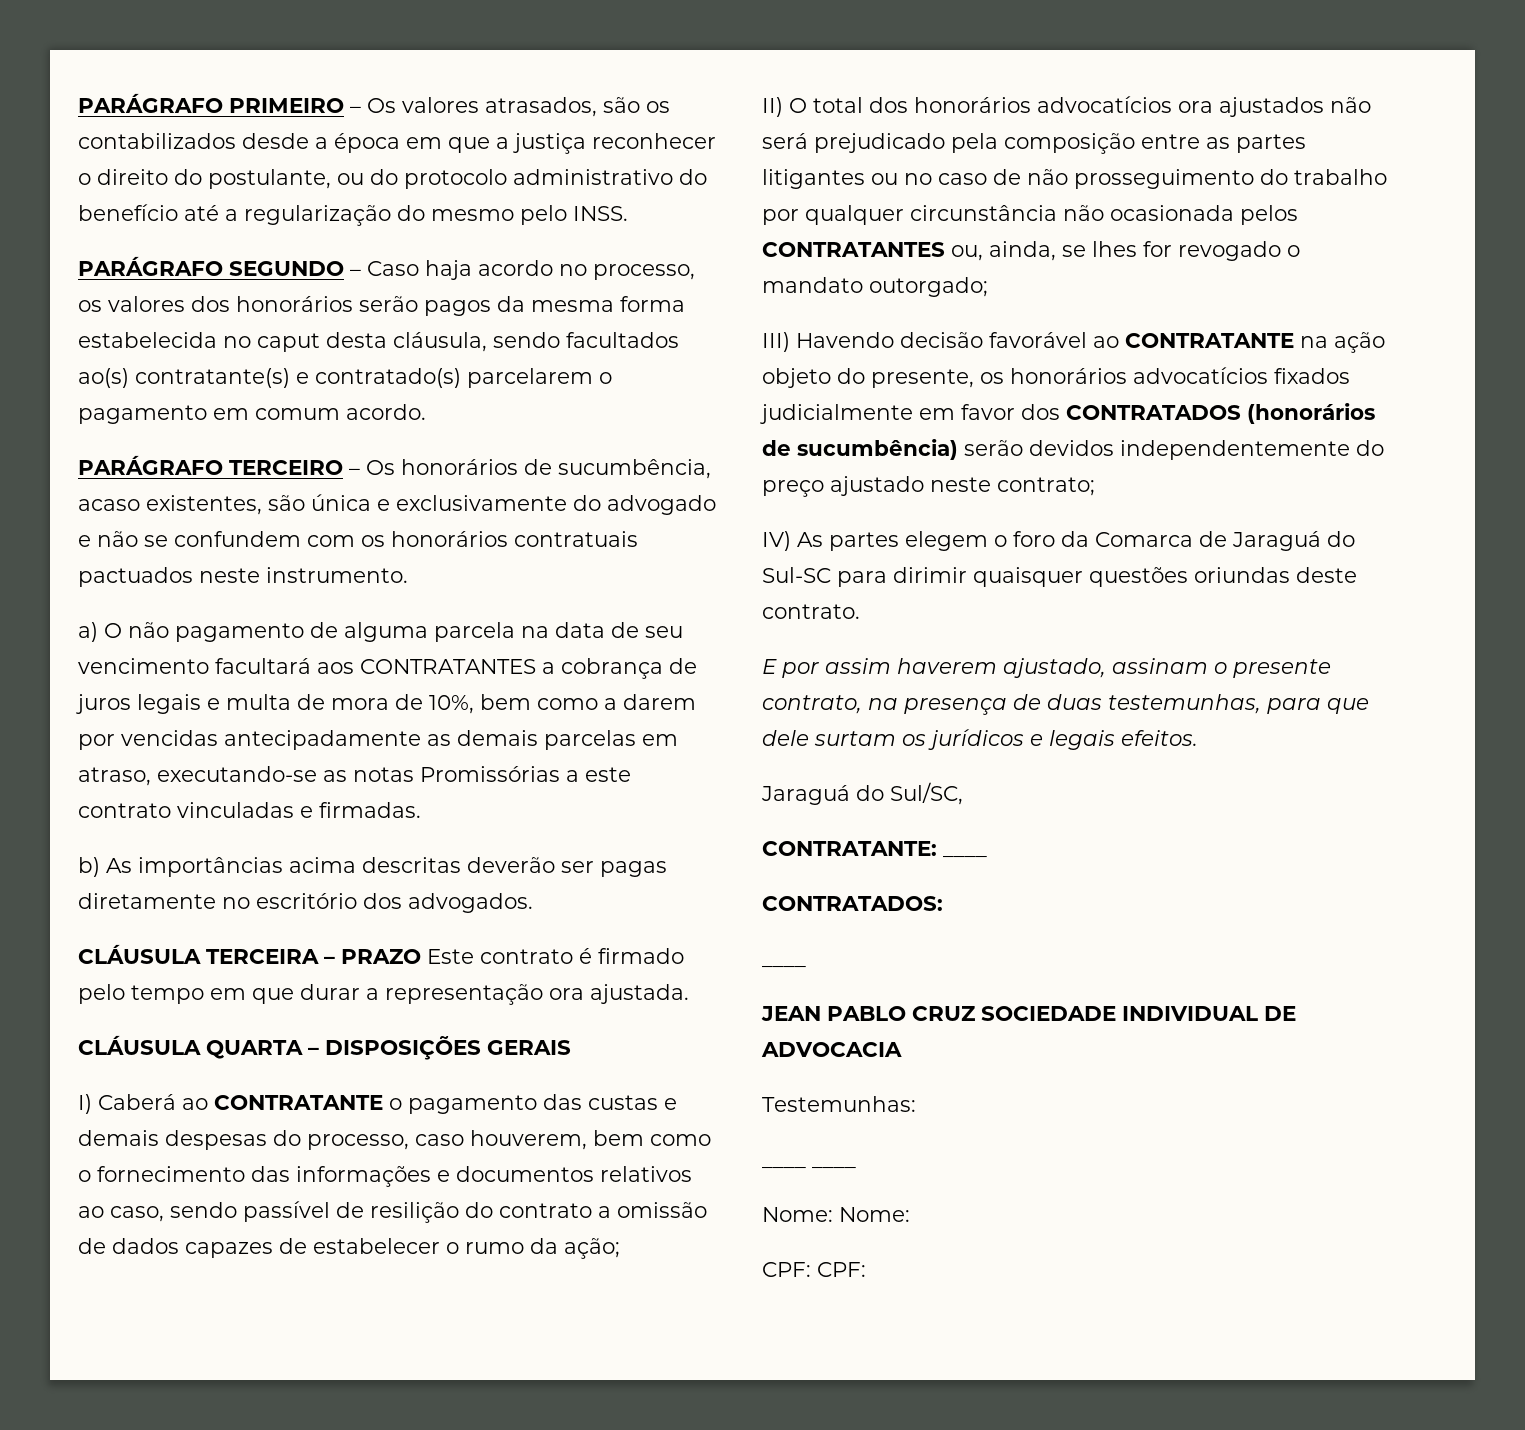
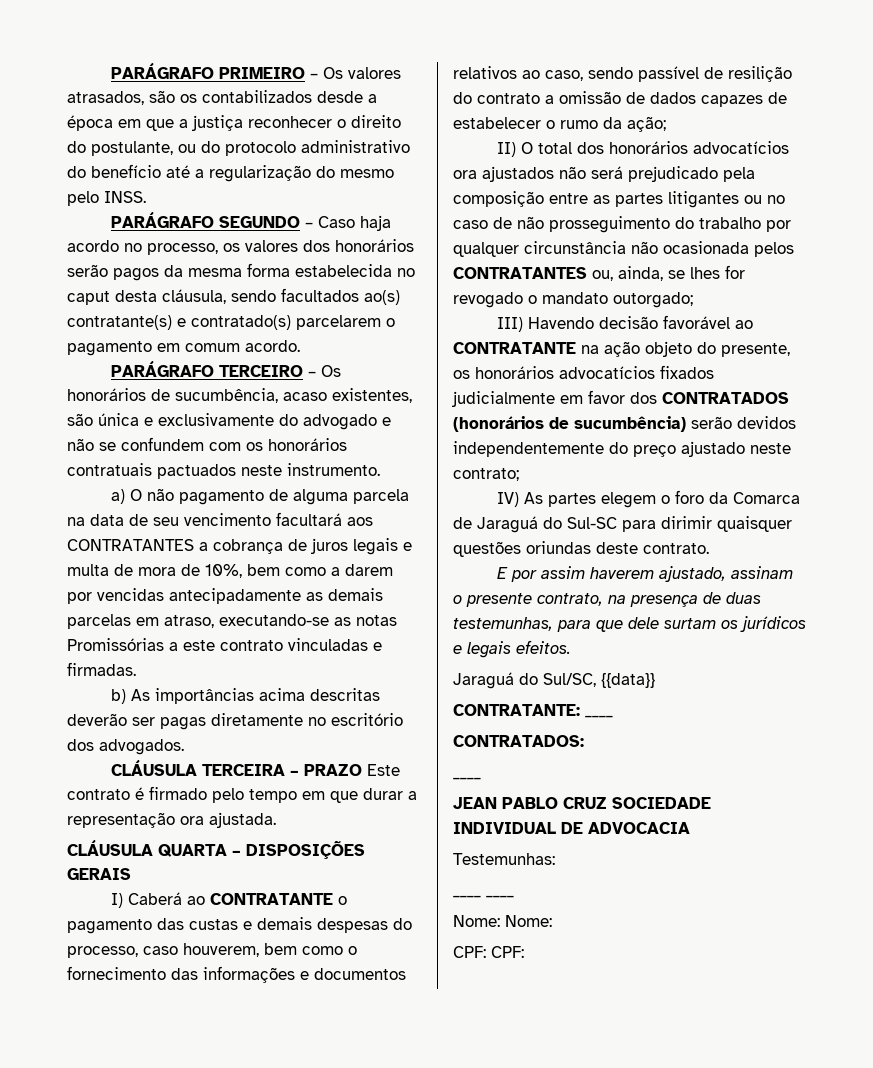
- Jaraguá do Sul/SC,
+ Jaraguá do Sul/SC, {{data}}

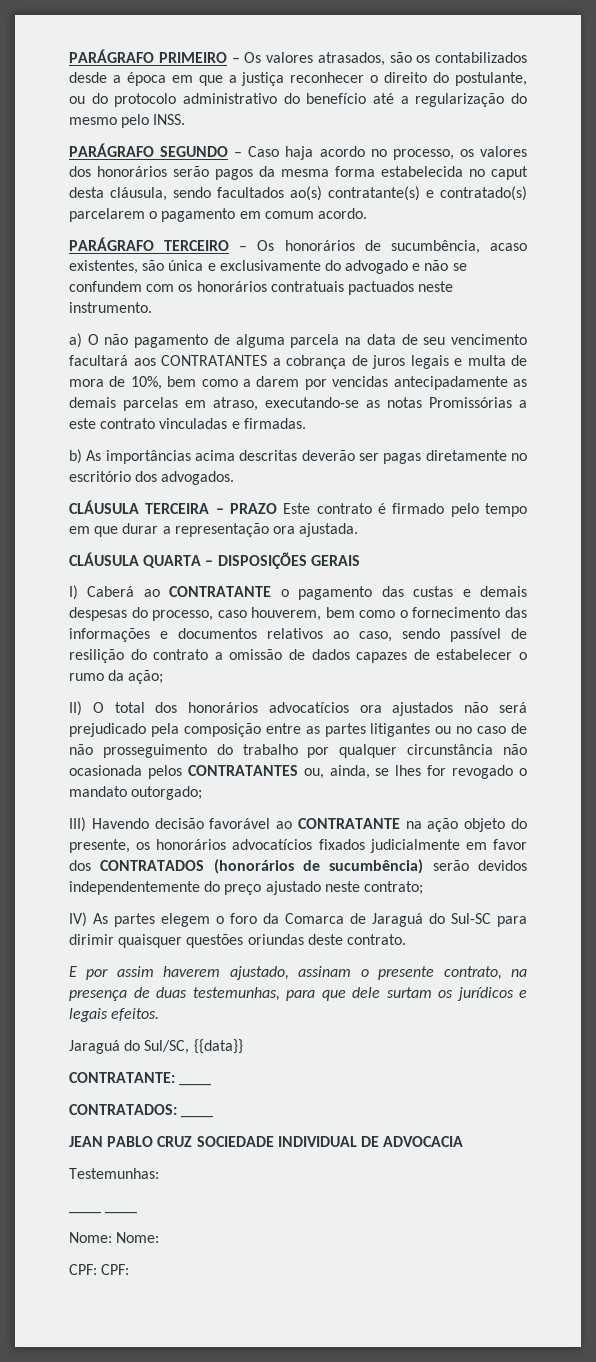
- CONTRATADOS:
- ____
+ CONTRATADOS: ____

